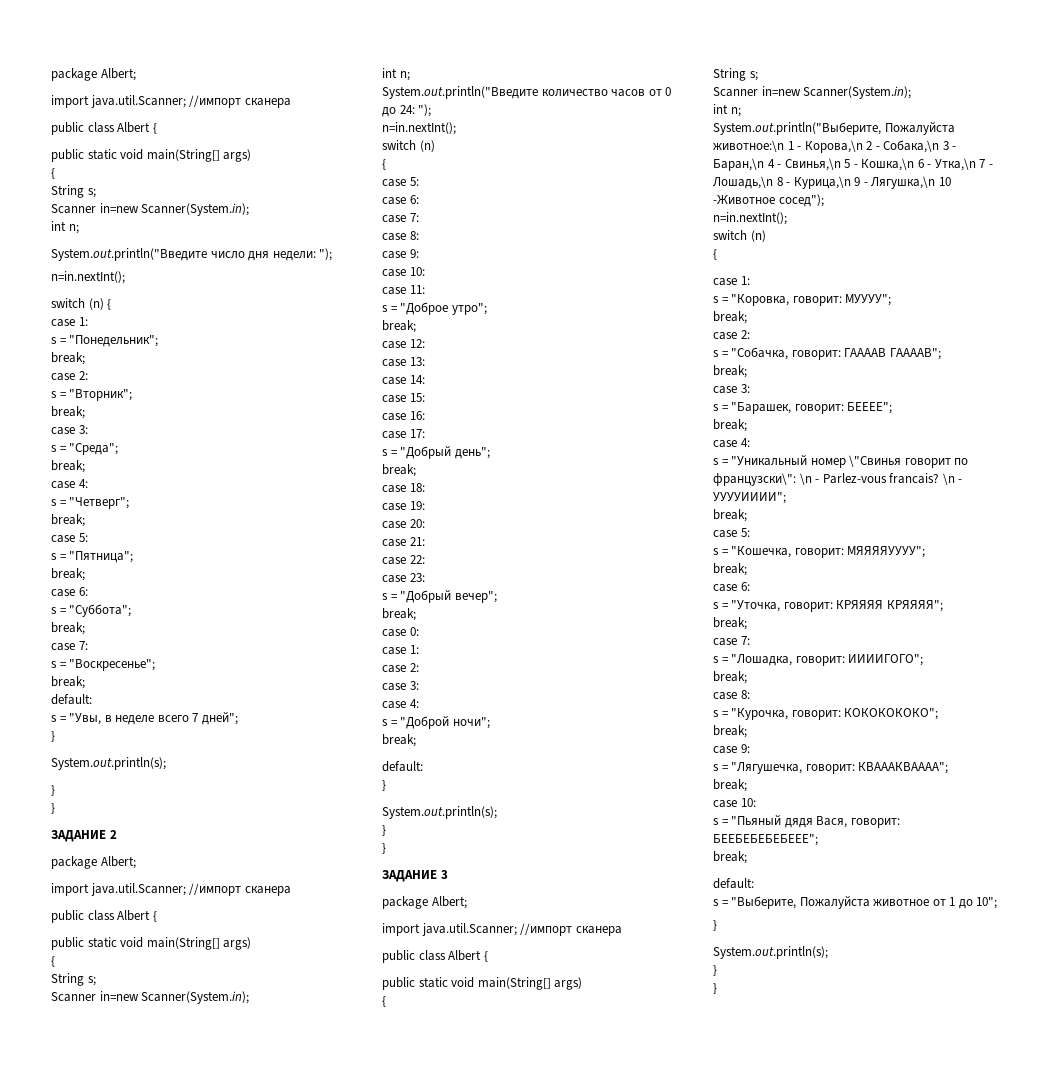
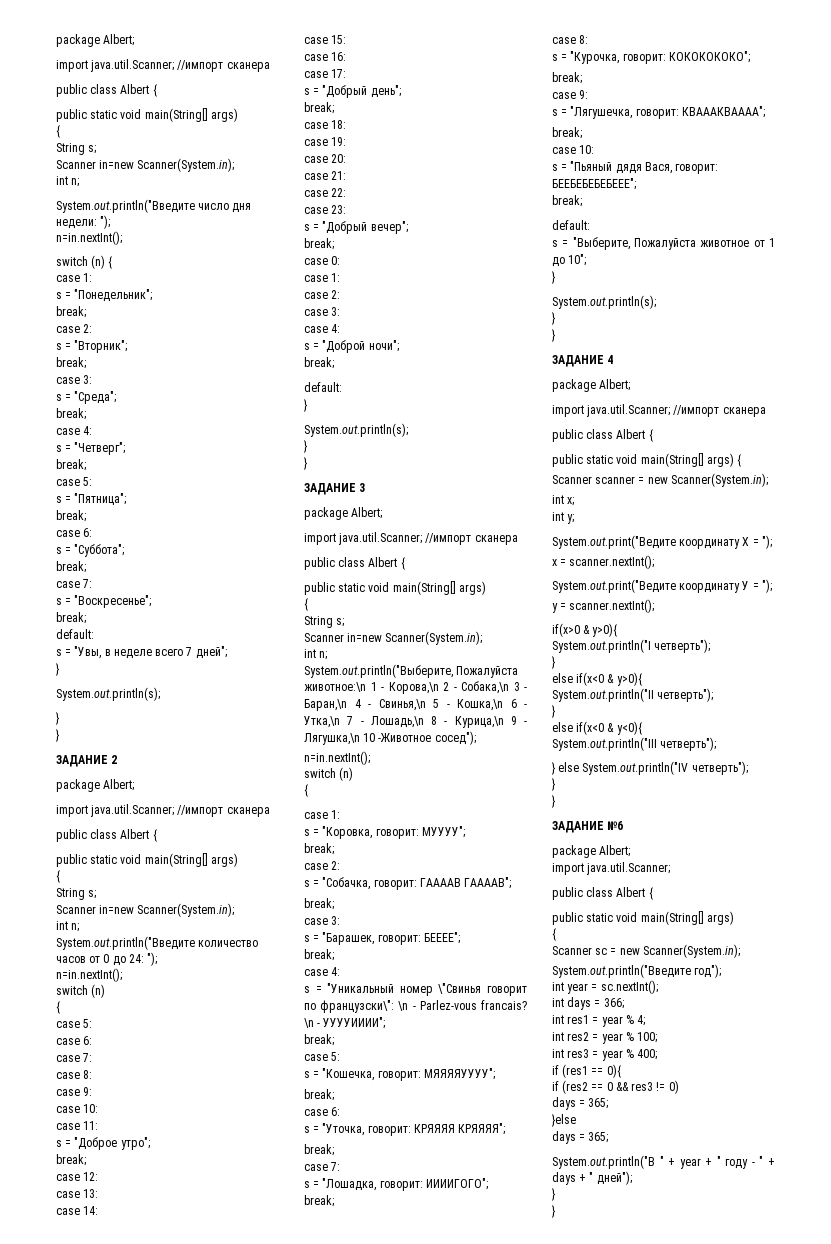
+ ЗАДАНИЕ 4
+ package Albert;
+ import java.util.Scanner; //импорт сканера
+ public class Albert {
+ public static void main(String[] args) {
+ Scanner scanner = new Scanner(System.in);
+ int x;
+ int y;
+ System.out.print("Ведите координату X = ");
+ x = scanner.nextInt();
+ System.out.print("Ведите координату У = ");
+ y = scanner.nextInt();
+ if(x>0 & y>0){
+ System.out.println("I четверть");
+ }
+ else if(x<0 & y>0){
+ System.out.println("II четверть");
+ }
+ else if(x<0 & y<0){
+ System.out.println("III четверть");
+ } else System.out.println("IV четверть");
+ }
+ }
+ ЗАДАНИЕ №6
+ package Albert;
+ import java.util.Scanner;
+ public class Albert {
+ public static void main(String[] args)
+ {
+ Scanner sc = new Scanner(System.in);
+ System.out.println("Введите год");
+ int year = sc.nextInt();
+ int days = 366;
+ int res1 = year % 4;
+ int res2 = year % 100;
+ int res3 = year % 400;
+ if (res1 == 0){
+ if (res2 == 0 && res3 != 0)
+ days = 365;
+ }else
+ days = 365;
+ System.out.println("В " + year + " году - " + days + " дней");
+ }
+ }

